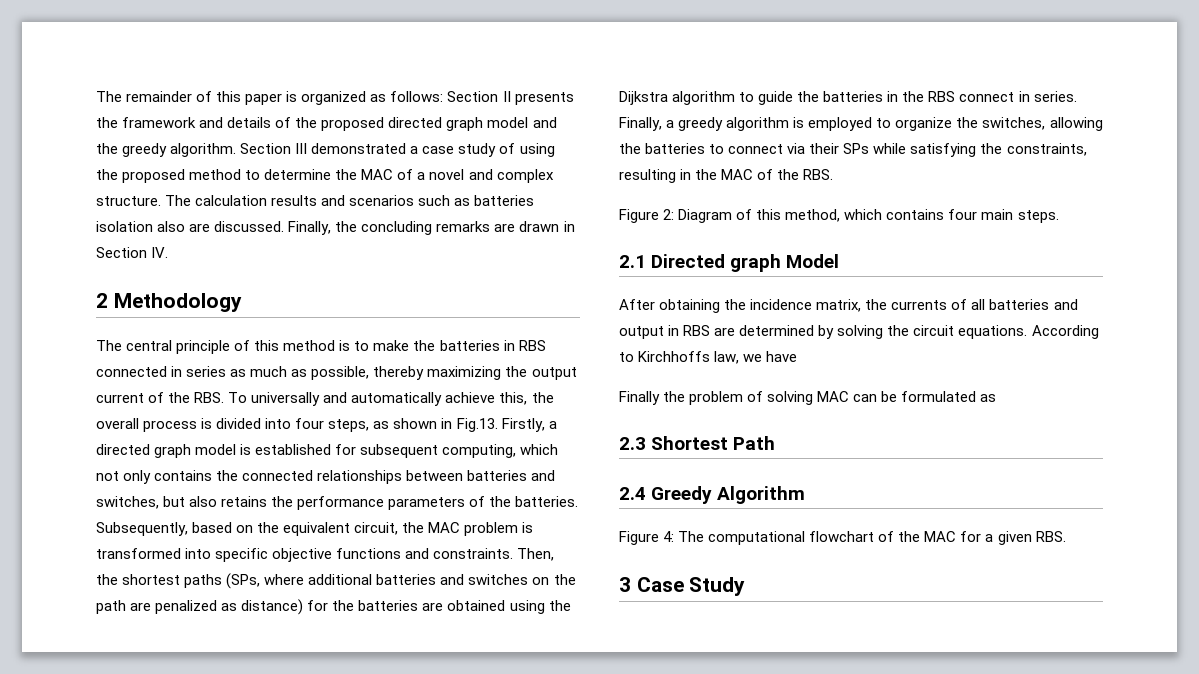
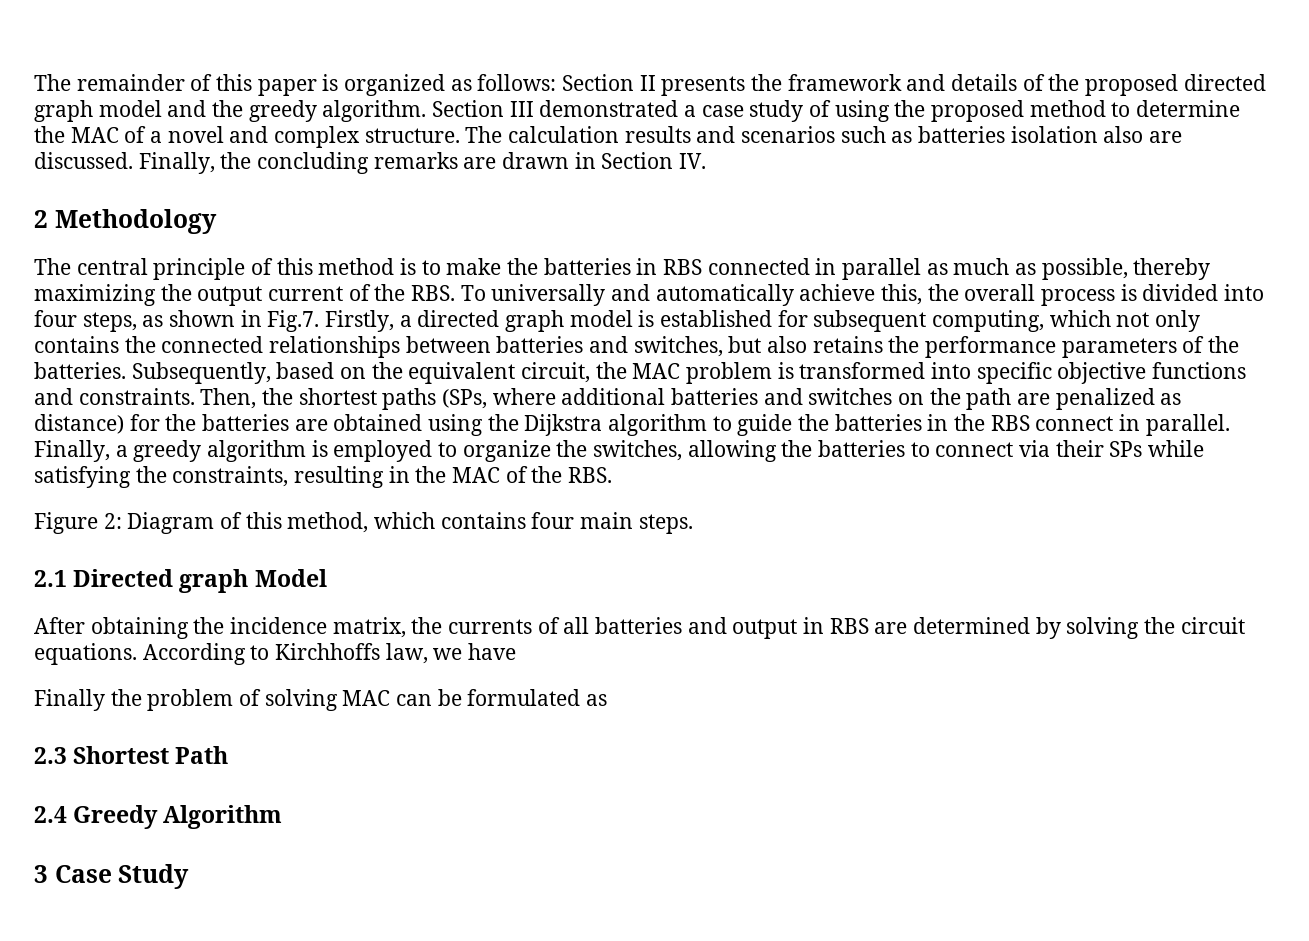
- The central principle of this method is to make the batteries in RBS connected in series as much as possible, thereby maximizing the output current of the RBS. To universally and automatically achieve this, the overall process is divided into four steps, as shown in Fig.13. Firstly, a directed graph model is established for subsequent computing, which not only contains the connected relationships between batteries and switches, but also retains the performance parameters of the batteries.
+ The central principle of this method is to make the batteries in RBS connected in parallel as much as possible, thereby maximizing the output current of the RBS. To universally and automatically achieve this, the overall process is divided into four steps, as shown in Fig.7. Firstly, a directed graph model is established for subsequent computing, which not only contains the connected relationships between batteries and switches, but also retains the performance parameters of the batteries.
- Then, the shortest paths (SPs, where additional batteries and switches on the path are penalized as distance) for the batteries are obtained using the Dijkstra algorithm to guide the batteries in the RBS connect in series.
+ Then, the shortest paths (SPs, where additional batteries and switches on the path are penalized as distance) for the batteries are obtained using the Dijkstra algorithm to guide the batteries in the RBS connect in parallel.
- Figure 4: The computational flowchart of the MAC for a given RBS.

